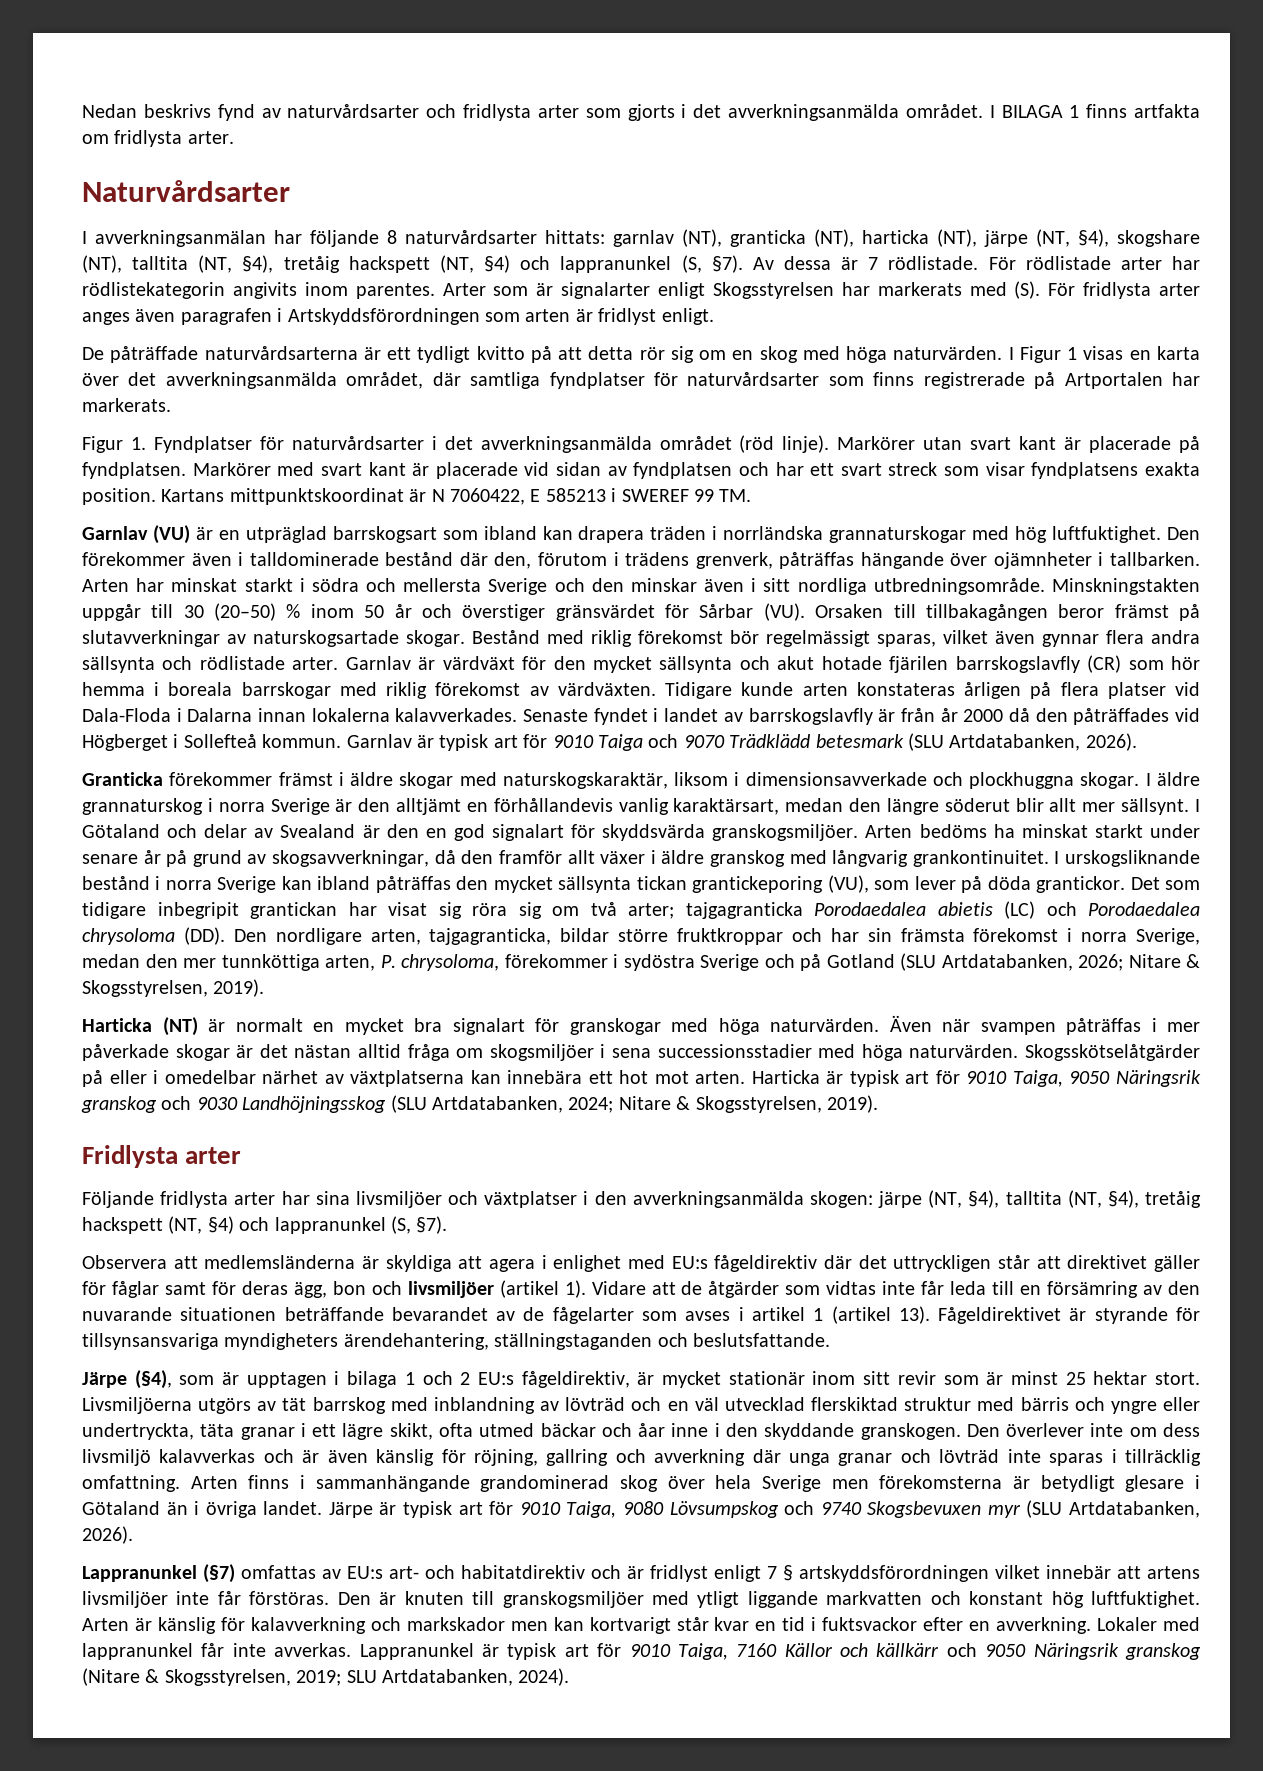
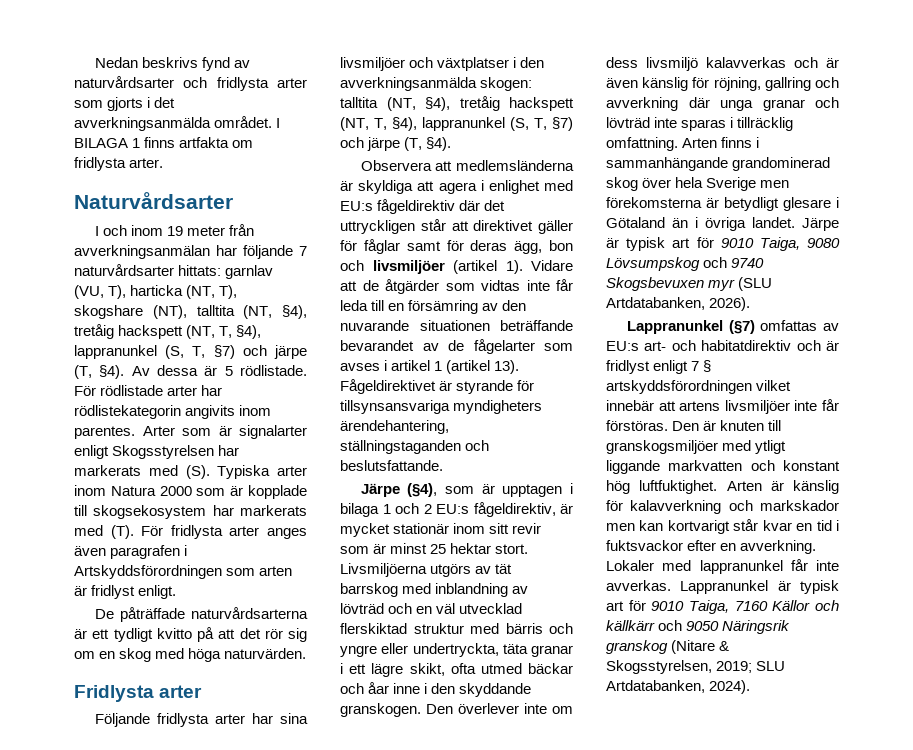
- I avverkningsanmälan har följande 8 naturvårdsarter hittats: garnlav (NT), granticka (NT), harticka (NT), järpe (NT, §4), skogshare (NT), talltita (NT, §4), tretåig hackspett (NT, §4) och lappranunkel (S, §7).
+ I och inom 19 meter från avverkningsanmälan har följande 7 naturvårdsarter hittats: garnlav (VU, T), harticka (NT, T), skogshare (NT), talltita (NT, §4), tretåig hackspett (NT, T, §4), lappranunkel (S, T, §7) och järpe (T, §4).
- Av dessa är 7 rödlistade.
+ Av dessa är 5 rödlistade.
- Arter som är signalarter enligt Skogsstyrelsen har markerats med (S). För fridlysta arter anges även paragrafen i Artskyddsförordningen som arten är fridlyst enligt.
+ Arter som är signalarter enligt Skogsstyrelsen har markerats med (S). Typiska arter inom Natura 2000 som är kopplade till skogsekosystem har markerats med (T). För fridlysta arter anges även paragrafen i Artskyddsförordningen som arten är fridlyst enligt.
- De påträffade naturvårdsarterna är ett tydligt kvitto på att detta rör sig om en skog med höga naturvärden. I Figur 1 visas en karta över det avverkningsanmälda området, där samtliga fyndplatser för naturvårdsarter som finns registrerade på Artportalen har markerats.
- Figur 1. Fyndplatser för naturvårdsarter i det avverkningsanmälda området (röd linje). Markörer utan svart kant är placerade på fyndplatsen. Markörer med svart kant är placerade vid sidan av fyndplatsen och har ett svart streck som visar fyndplatsens exakta position. Kartans mittpunktskoordinat är N 7060422, E 585213 i SWEREF 99 TM.
- Garnlav (VU) är en utpräglad barrskogsart som ibland kan drapera träden i norrländska grannaturskogar med hög luftfuktighet. Den förekommer även i talldominerade bestånd där den, förutom i trädens grenverk, påträffas hängande över ojämnheter i tallbarken. Arten har minskat starkt i södra och mellersta Sverige och den minskar även i sitt nordliga utbredningsområde. Minskningstakten uppgår till 30 (20–50) % inom 50 år och överstiger gränsvärdet för Sårbar (VU). Orsaken till tillbakagången beror främst på slutavverkningar av naturskogsartade skogar. Bestånd med riklig förekomst bör regelmässigt sparas, vilket även gynnar flera andra sällsynta och rödlistade arter. Garnlav är värdväxt för den mycket sällsynta och akut hotade fjärilen barrskogslavfly (CR) som hör hemma i boreala barrskogar med riklig förekomst av värdväxten. Tidigare kunde arten konstateras årligen på flera platser vid Dala-Floda i Dalarna innan lokalerna kalavverkades. Senaste fyndet i landet av barrskogslavfly är från år 2000 då den påträffades vid Högberget i Sollefteå kommun. Garnlav är typisk art för 9010 Taiga och 9070 Trädklädd betesmark (SLU Artdatabanken, 2026).
- Granticka förekommer främst i äldre skogar med naturskogskaraktär, liksom i dimensionsavverkade och plockhuggna skogar. I äldre grannaturskog i norra Sverige är den alltjämt en förhållandevis vanlig karaktärsart, medan den längre söderut blir allt mer sällsynt. I Götaland och delar av Svealand är den en god signalart för skyddsvärda granskogsmiljöer. Arten bedöms ha minskat starkt under senare år på grund av skogsavverkningar, då den framför allt växer i äldre granskog med långvarig grankontinuitet. I urskogsliknande bestånd i norra Sverige kan ibland påträffas den mycket sällsynta tickan grantickeporing (VU), som lever på döda grantickor. Det som tidigare inbegripit grantickan har visat sig röra sig om två arter; tajgagranticka Porodaedalea abietis (LC) och Porodaedalea chrysoloma (DD). Den nordligare arten, tajgagranticka, bildar större fruktkroppar och har sin främsta förekomst i norra Sverige, medan den mer tunnköttiga arten, P. chrysoloma, förekommer i sydöstra Sverige och på Gotland (SLU Artdatabanken, 2026; Nitare & Skogsstyrelsen, 2019).
- Harticka (NT) är normalt en mycket bra signalart för granskogar med höga naturvärden. Även när svampen påträffas i mer påverkade skogar är det nästan alltid fråga om skogsmiljöer i sena successionsstadier med höga naturvärden. Skogsskötselåtgärder på eller i omedelbar närhet av växtplatserna kan innebära ett hot mot arten. Harticka är typisk art för 9010 Taiga, 9050 Näringsrik granskog och 9030 Landhöjningsskog (SLU Artdatabanken, 2024; Nitare & Skogsstyrelsen, 2019).
+ De påträffade naturvårdsarterna är ett tydligt kvitto på att det rör sig om en skog med höga naturvärden.
- Följande fridlysta arter har sina livsmiljöer och växtplatser i den avverkningsanmälda skogen: järpe (NT, §4), talltita (NT, §4), tretåig hackspett (NT, §4) och lappranunkel (S, §7).
+ Följande fridlysta arter har sina livsmiljöer och växtplatser i den avverkningsanmälda skogen: talltita (NT, §4), tretåig hackspett (NT, T, §4), lappranunkel (S, T, §7) och järpe (T, §4).

